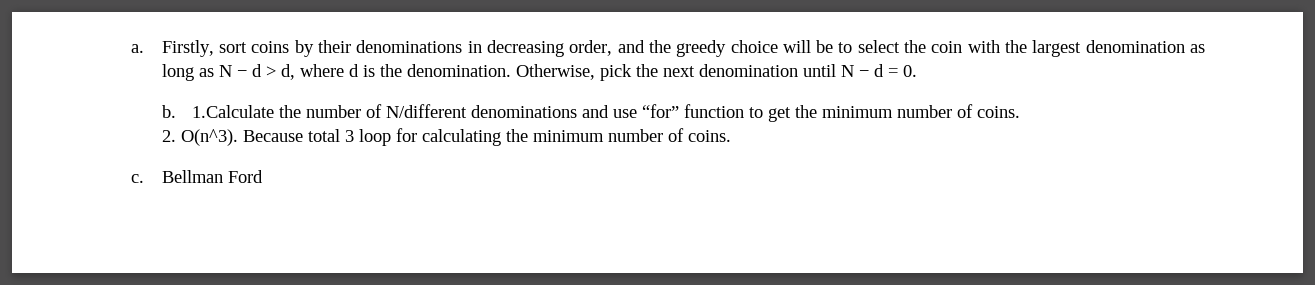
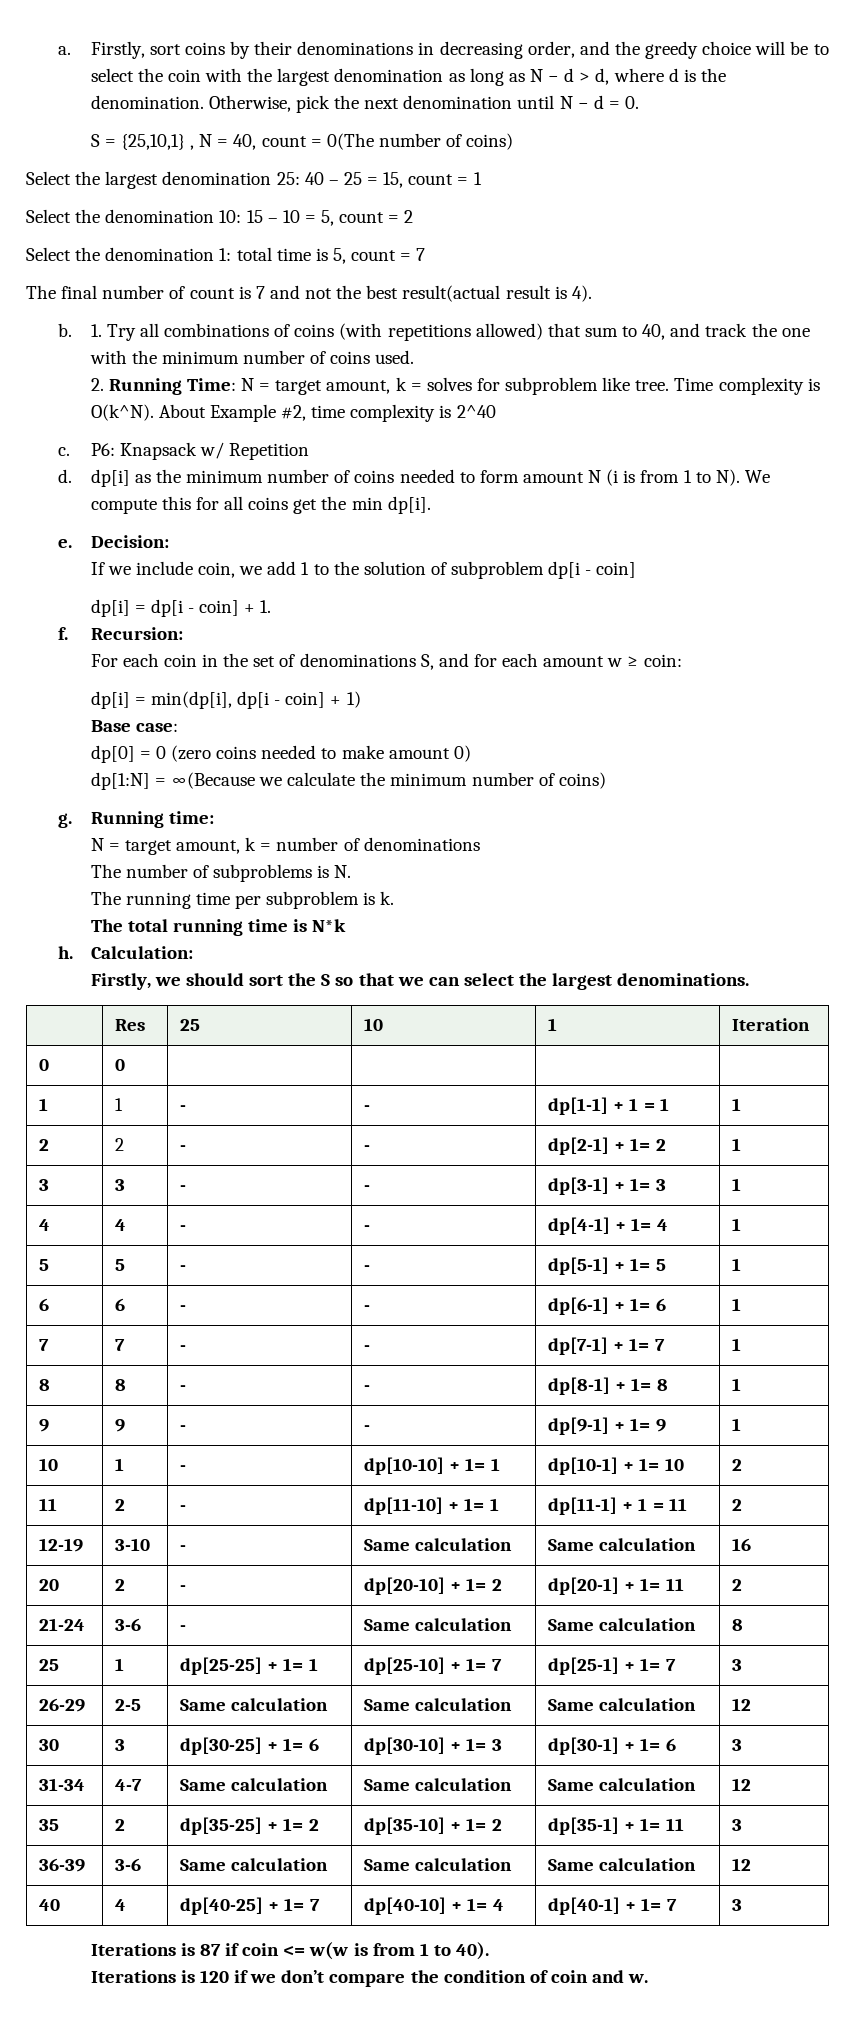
- b. 1.Calculate the number of N/different denominations and use “for” function to get the minimum number of coins.
+ S = {25,10,1} , N = 40, count = 0(The number of coins)
+ Select the largest denomination 25: 40 – 25 = 15, count = 1
+ Select the denomination 10: 15 – 10 = 5, count = 2
+ Select the denomination 1: total time is 5, count = 7
+ The final number of count is 7 and not the best result(actual result is 4).
+ b. 1. Try all combinations of coins (with repetitions allowed) that sum to 40, and track the one with the minimum number of coins used.
- 2. O(n^3). Because total 3 loop for calculating the minimum number of coins.
- c. Bellman Ford
+ 2. Running Time: N = target amount, k = solves for subproblem like tree. Time complexity is O(k^N). About Example #2, time complexity is 2^40
+ c. P6: Knapsack w/ Repetition
+ d. dp[i] as the minimum number of coins needed to form amount N (i is from 1 to N). We compute this for all coins get the min dp[i].
+ e. Decision:
+ If we include coin, we add 1 to the solution of subproblem dp[i - coin]
+ dp[i] = dp[i - coin] + 1.
+ f. Recursion:
+ For each coin in the set of denominations S, and for each amount w ≥ coin:
+ dp[i] = min(dp[i], dp[i - coin] + 1)
+ Base case:
+ dp[0] = 0 (zero coins needed to make amount 0)
+ dp[1:N] = ∞(Because we calculate the minimum number of coins)
+ g. Running time:
+ N = target amount, k = number of denominations
+ The number of subproblems is N.
+ The running time per subproblem is k.
+ The total running time is N*k
+ h. Calculation:
+ Firstly, we should sort the S so that we can select the largest denominations.
+ | Res | 25 | 10 | 1 | Iteration
+ 0 | 0 | | | |
+ 1 | 1 | - | - | dp[1-1] + 1 = 1 | 1
+ 2 | 2 | - | - | dp[2-1] + 1= 2 | 1
+ 3 | 3 | - | - | dp[3-1] + 1= 3 | 1
+ 4 | 4 | - | - | dp[4-1] + 1= 4 | 1
+ 5 | 5 | - | - | dp[5-1] + 1= 5 | 1
+ 6 | 6 | - | - | dp[6-1] + 1= 6 | 1
+ 7 | 7 | - | - | dp[7-1] + 1= 7 | 1
+ 8 | 8 | - | - | dp[8-1] + 1= 8 | 1
+ 9 | 9 | - | - | dp[9-1] + 1= 9 | 1
+ 10 | 1 | - | dp[10-10] + 1= 1 | dp[10-1] + 1= 10 | 2
+ 11 | 2 | - | dp[11-10] + 1= 1 | dp[11-1] + 1 = 11 | 2
+ 12-19 | 3-10 | - | Same calculation | Same calculation | 16
+ 20 | 2 | - | dp[20-10] + 1= 2 | dp[20-1] + 1= 11 | 2
+ 21-24 | 3-6 | - | Same calculation | Same calculation | 8
+ 25 | 1 | dp[25-25] + 1= 1 | dp[25-10] + 1= 7 | dp[25-1] + 1= 7 | 3
+ 26-29 | 2-5 | Same calculation | Same calculation | Same calculation | 12
+ 30 | 3 | dp[30-25] + 1= 6 | dp[30-10] + 1= 3 | dp[30-1] + 1= 6 | 3
+ 31-34 | 4-7 | Same calculation | Same calculation | Same calculation | 12
+ 35 | 2 | dp[35-25] + 1= 2 | dp[35-10] + 1= 2 | dp[35-1] + 1= 11 | 3
+ 36-39 | 3-6 | Same calculation | Same calculation | Same calculation | 12
+ 40 | 4 | dp[40-25] + 1= 7 | dp[40-10] + 1= 4 | dp[40-1] + 1= 7 | 3
+ Iterations is 87 if coin <= w(w is from 1 to 40).
+ Iterations is 120 if we don’t compare the condition of coin and w.

